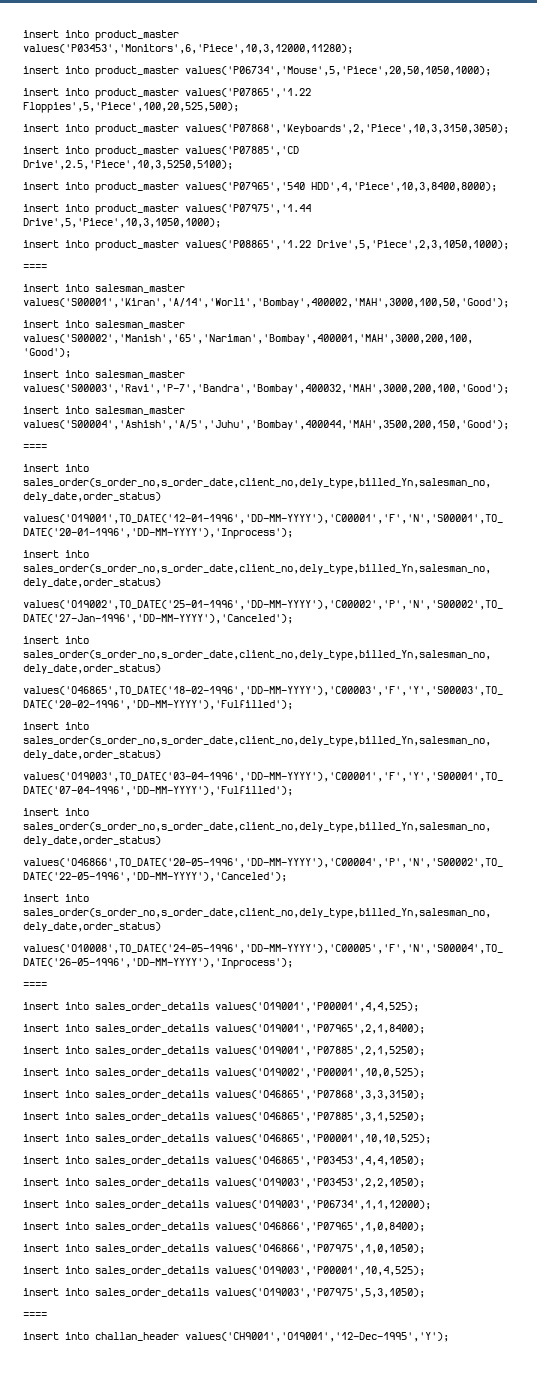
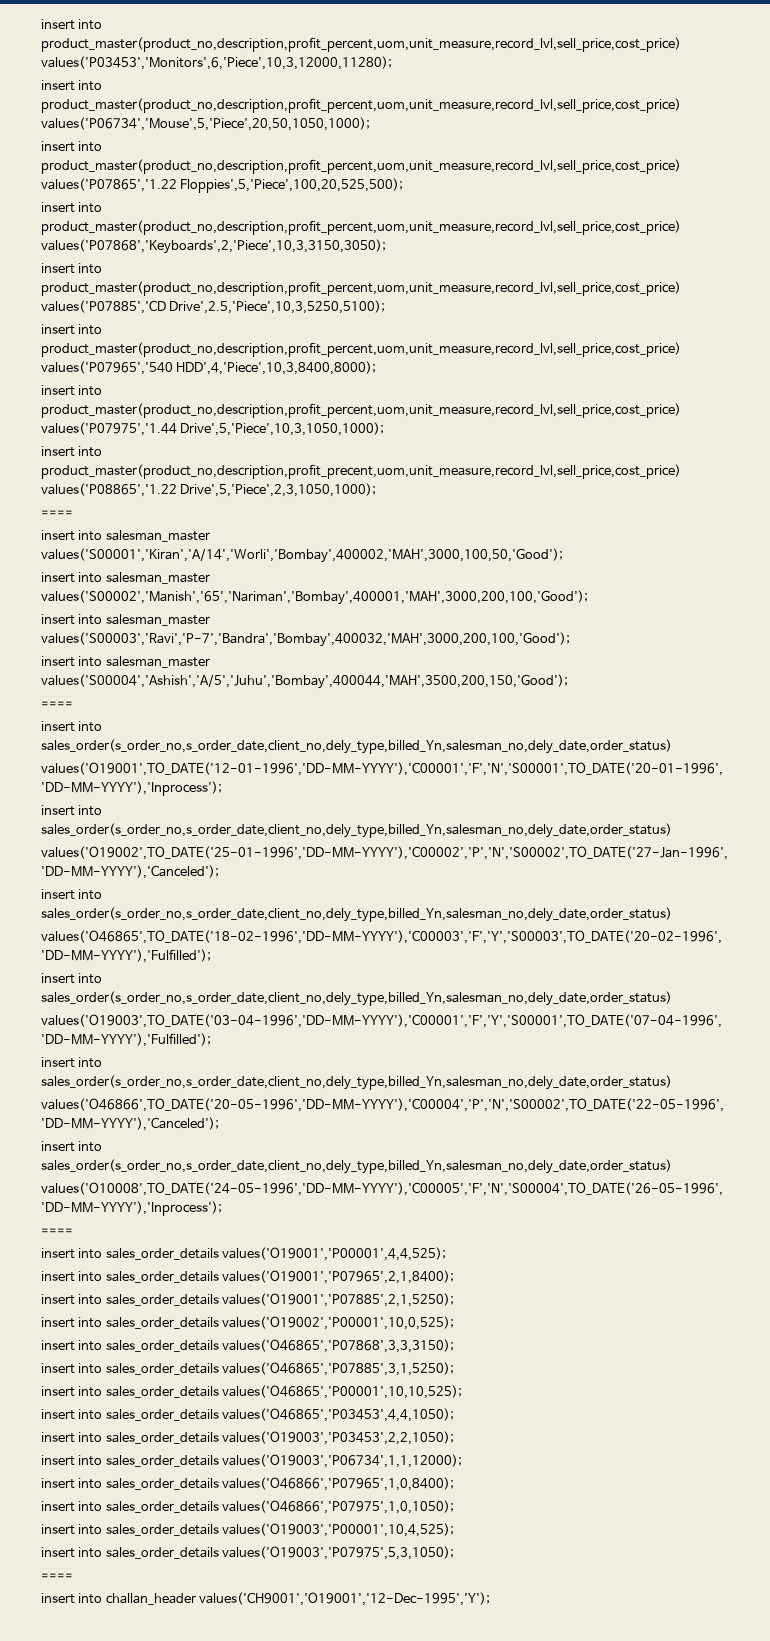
- insert into product_master values('P03453','Monitors',6,'Piece',10,3,12000,11280);
+ insert into product_master(product_no,description,profit_percent,uom,unit_measure,record_lvl,sell_price,cost_price) values('P03453','Monitors',6,'Piece',10,3,12000,11280);
- insert into product_master values('P06734','Mouse',5,'Piece',20,50,1050,1000);
+ insert into product_master(product_no,description,profit_percent,uom,unit_measure,record_lvl,sell_price,cost_price) values('P06734','Mouse',5,'Piece',20,50,1050,1000);
- insert into product_master values('P07865','1.22 Floppies',5,'Piece',100,20,525,500);
+ insert into product_master(product_no,description,profit_percent,uom,unit_measure,record_lvl,sell_price,cost_price) values('P07865','1.22 Floppies',5,'Piece',100,20,525,500);
- insert into product_master values('P07868','Keyboards',2,'Piece',10,3,3150,3050);
+ insert into product_master(product_no,description,profit_percent,uom,unit_measure,record_lvl,sell_price,cost_price) values('P07868','Keyboards',2,'Piece',10,3,3150,3050);
- insert into product_master values('P07885','CD Drive',2.5,'Piece',10,3,5250,5100);
+ insert into product_master(product_no,description,profit_percent,uom,unit_measure,record_lvl,sell_price,cost_price) values('P07885','CD Drive',2.5,'Piece',10,3,5250,5100);
- insert into product_master values('P07965','540 HDD',4,'Piece',10,3,8400,8000);
+ insert into product_master(product_no,description,profit_percent,uom,unit_measure,record_lvl,sell_price,cost_price) values('P07965','540 HDD',4,'Piece',10,3,8400,8000);
- insert into product_master values('P07975','1.44 Drive',5,'Piece',10,3,1050,1000);
+ insert into product_master(product_no,description,profit_percent,uom,unit_measure,record_lvl,sell_price,cost_price) values('P07975','1.44 Drive',5,'Piece',10,3,1050,1000);
- insert into product_master values('P08865','1.22 Drive',5,'Piece',2,3,1050,1000);
+ insert into product_master(product_no,description,profit_precent,uom,unit_measure,record_lvl,sell_price,cost_price) values('P08865','1.22 Drive',5,'Piece',2,3,1050,1000);

